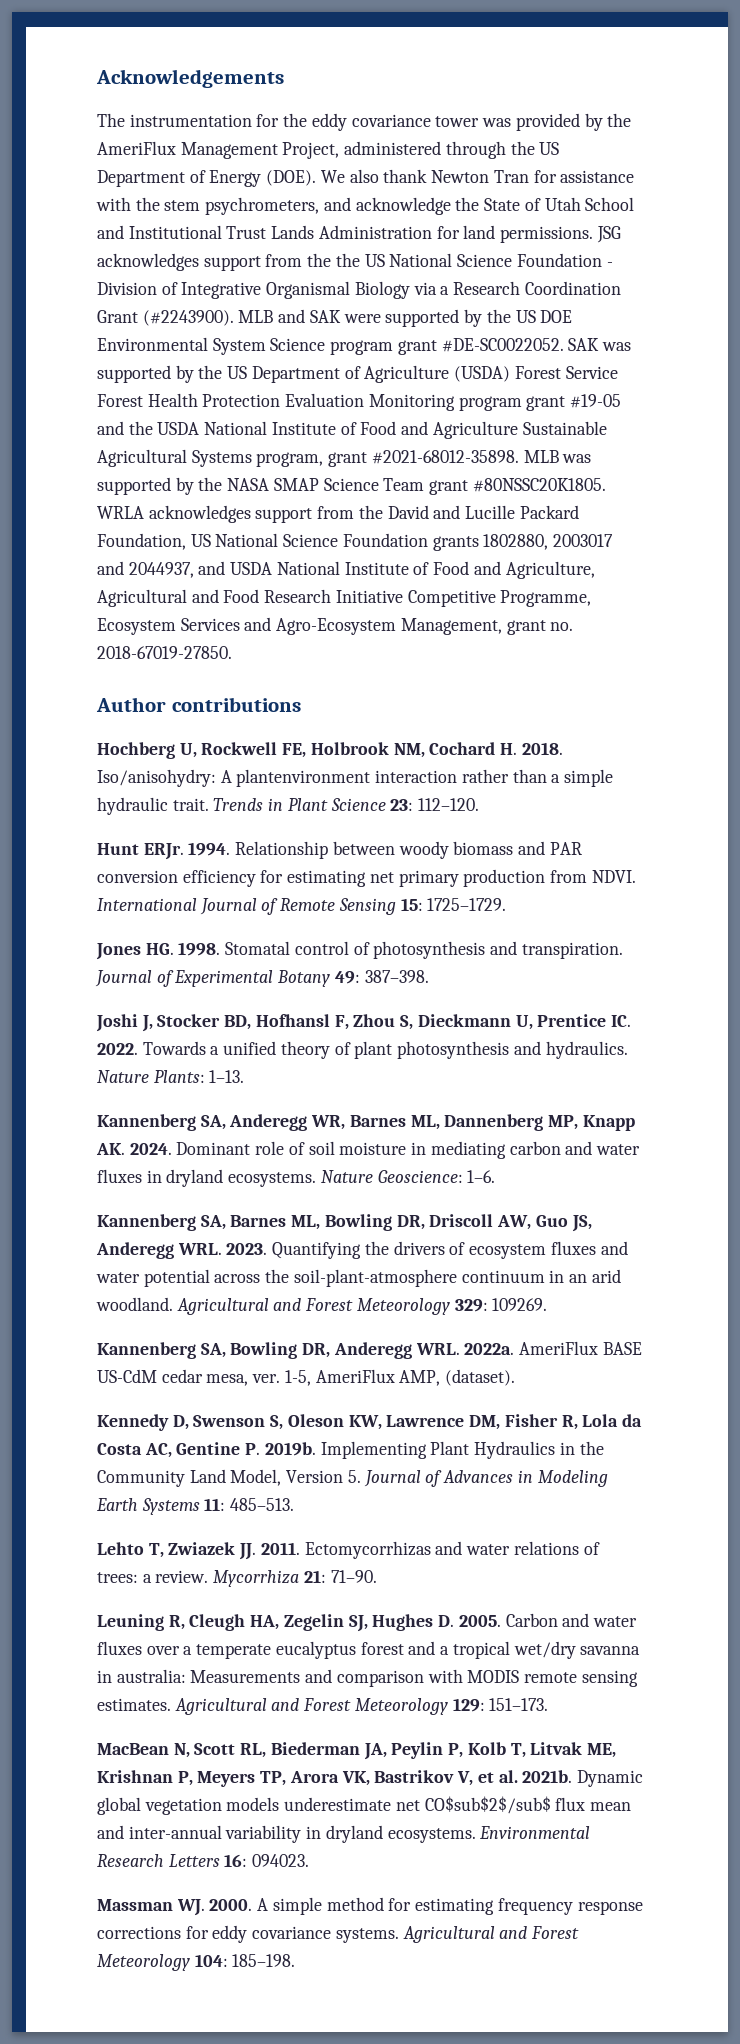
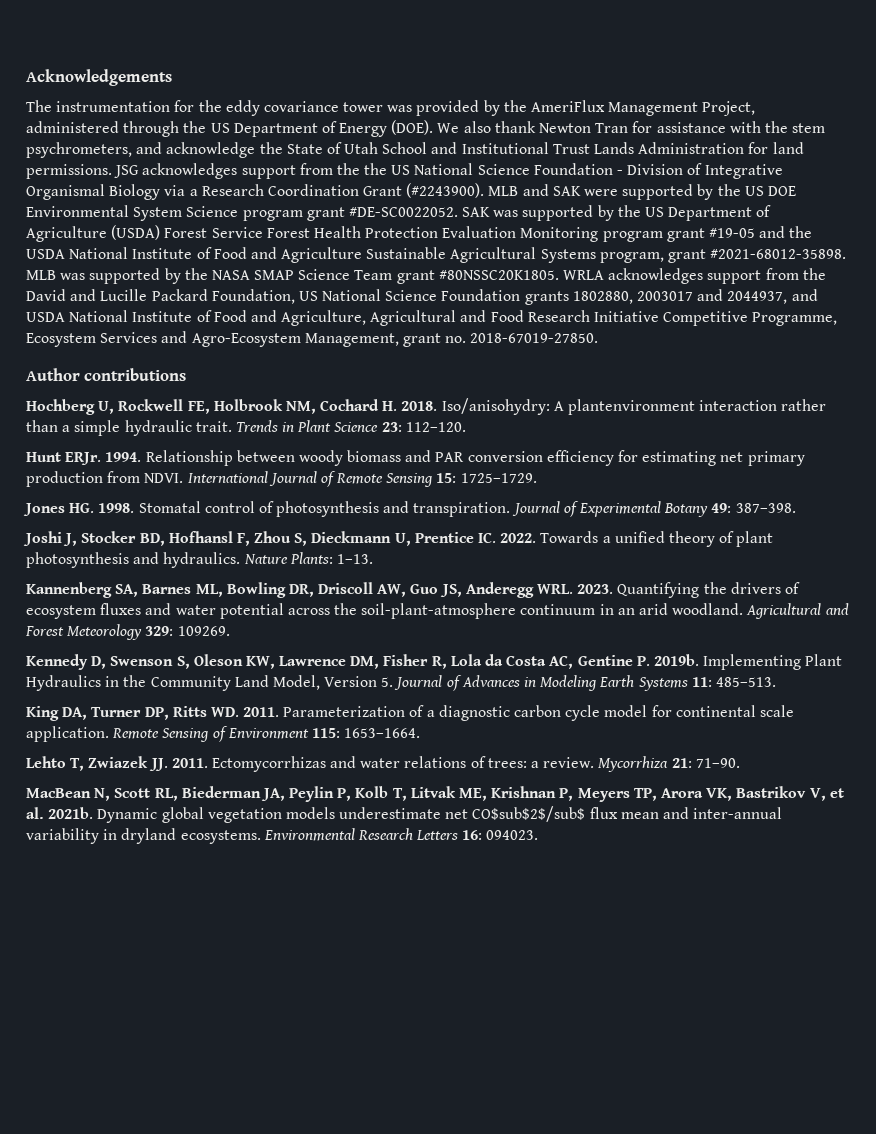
- Kannenberg SA, Anderegg WR, Barnes ML, Dannenberg MP, Knapp AK. 2024. Dominant role of soil moisture in mediating carbon and water fluxes in dryland ecosystems. Nature Geoscience: 1–6.
- Kannenberg SA, Bowling DR, Anderegg WRL. 2022a. AmeriFlux BASE US-CdM cedar mesa, ver. 1-5, AmeriFlux AMP, (dataset).
+ King DA, Turner DP, Ritts WD. 2011. Parameterization of a diagnostic carbon cycle model for continental scale application. Remote Sensing of Environment 115: 1653–1664.
- Leuning R, Cleugh HA, Zegelin SJ, Hughes D. 2005. Carbon and water fluxes over a temperate eucalyptus forest and a tropical wet/dry savanna in australia: Measurements and comparison with MODIS remote sensing estimates. Agricultural and Forest Meteorology 129: 151–173.
- Massman WJ. 2000. A simple method for estimating frequency response corrections for eddy covariance systems. Agricultural and Forest Meteorology 104: 185–198.

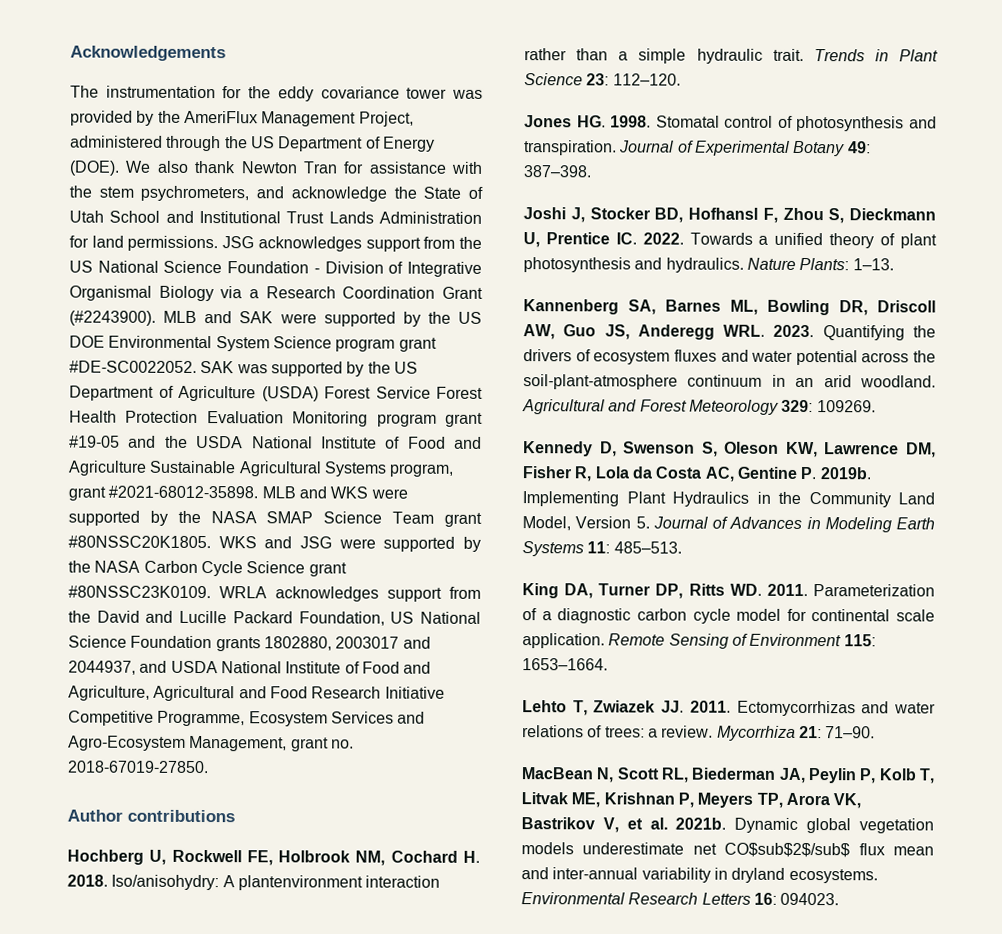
- JSG acknowledges support from the the US National Science Foundation - Division of Integrative Organismal Biology via a Research Coordination Grant (#2243900).
+ JSG acknowledges support from the US National Science Foundation - Division of Integrative Organismal Biology via a Research Coordination Grant (#2243900).
- MLB was supported by the NASA SMAP Science Team grant #80NSSC20K1805.
+ MLB and WKS were supported by the NASA SMAP Science Team grant #80NSSC20K1805.
+ WKS and JSG were supported by the NASA Carbon Cycle Science grant #80NSSC23K0109.
- Hunt ERJr. 1994. Relationship between woody biomass and PAR conversion efficiency for estimating net primary production from NDVI. International Journal of Remote Sensing 15: 1725–1729.

